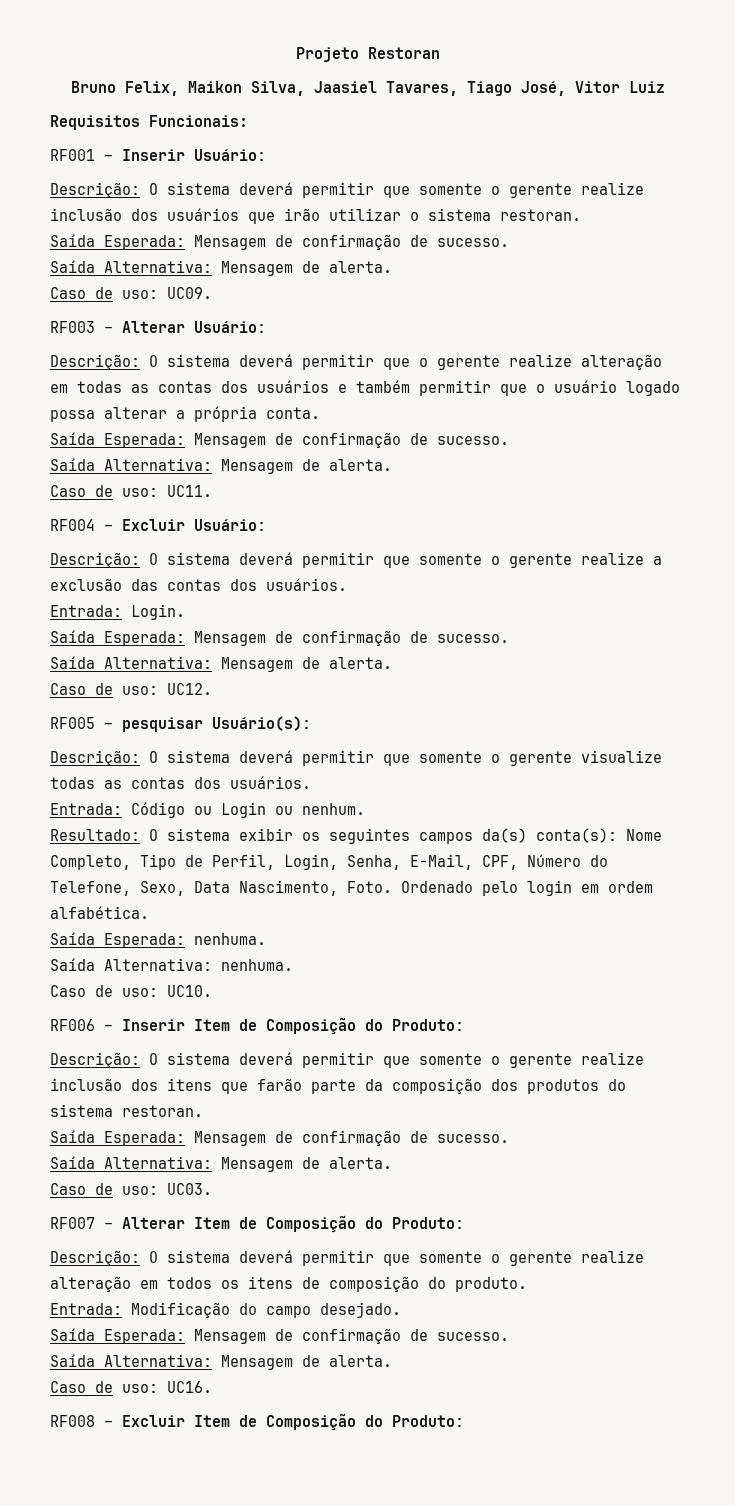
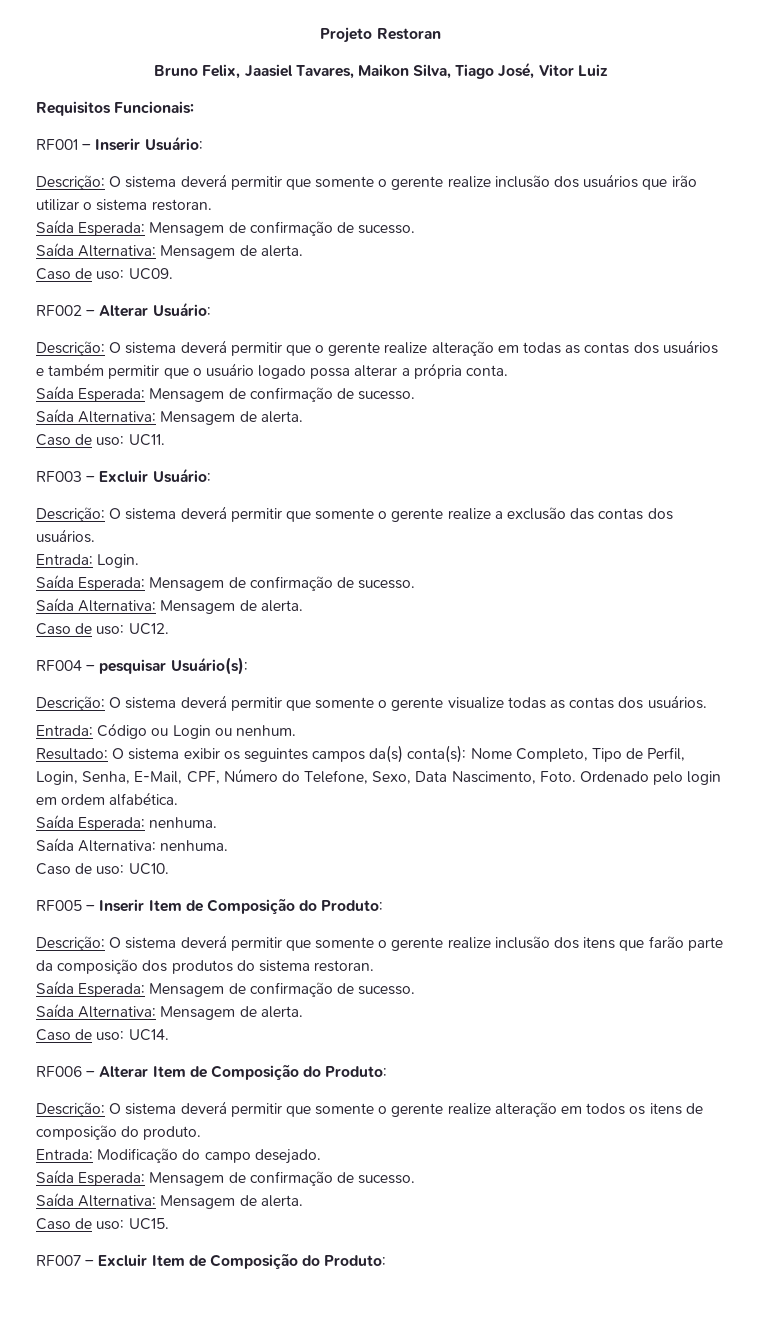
- Bruno Felix, Maikon Silva, Jaasiel Tavares, Tiago José, Vitor Luiz
+ Bruno Felix, Jaasiel Tavares, Maikon Silva, Tiago José, Vitor Luiz
- RF003 – Alterar Usuário:
+ RF002 – Alterar Usuário:
- RF004 – Excluir Usuário:
+ RF003 – Excluir Usuário:
- RF005 – pesquisar Usuário(s):
+ RF004 – pesquisar Usuário(s):
- RF006 – Inserir Item de Composição do Produto:
+ RF005 – Inserir Item de Composição do Produto:
- Caso de uso: UC03.
- RF007 – Alterar Item de Composição do Produto:
+ Caso de uso: UC14.
+ RF006 – Alterar Item de Composição do Produto:
- Caso de uso: UC16.
- RF008 – Excluir Item de Composição do Produto:
+ Caso de uso: UC15.
+ RF007 – Excluir Item de Composição do Produto:

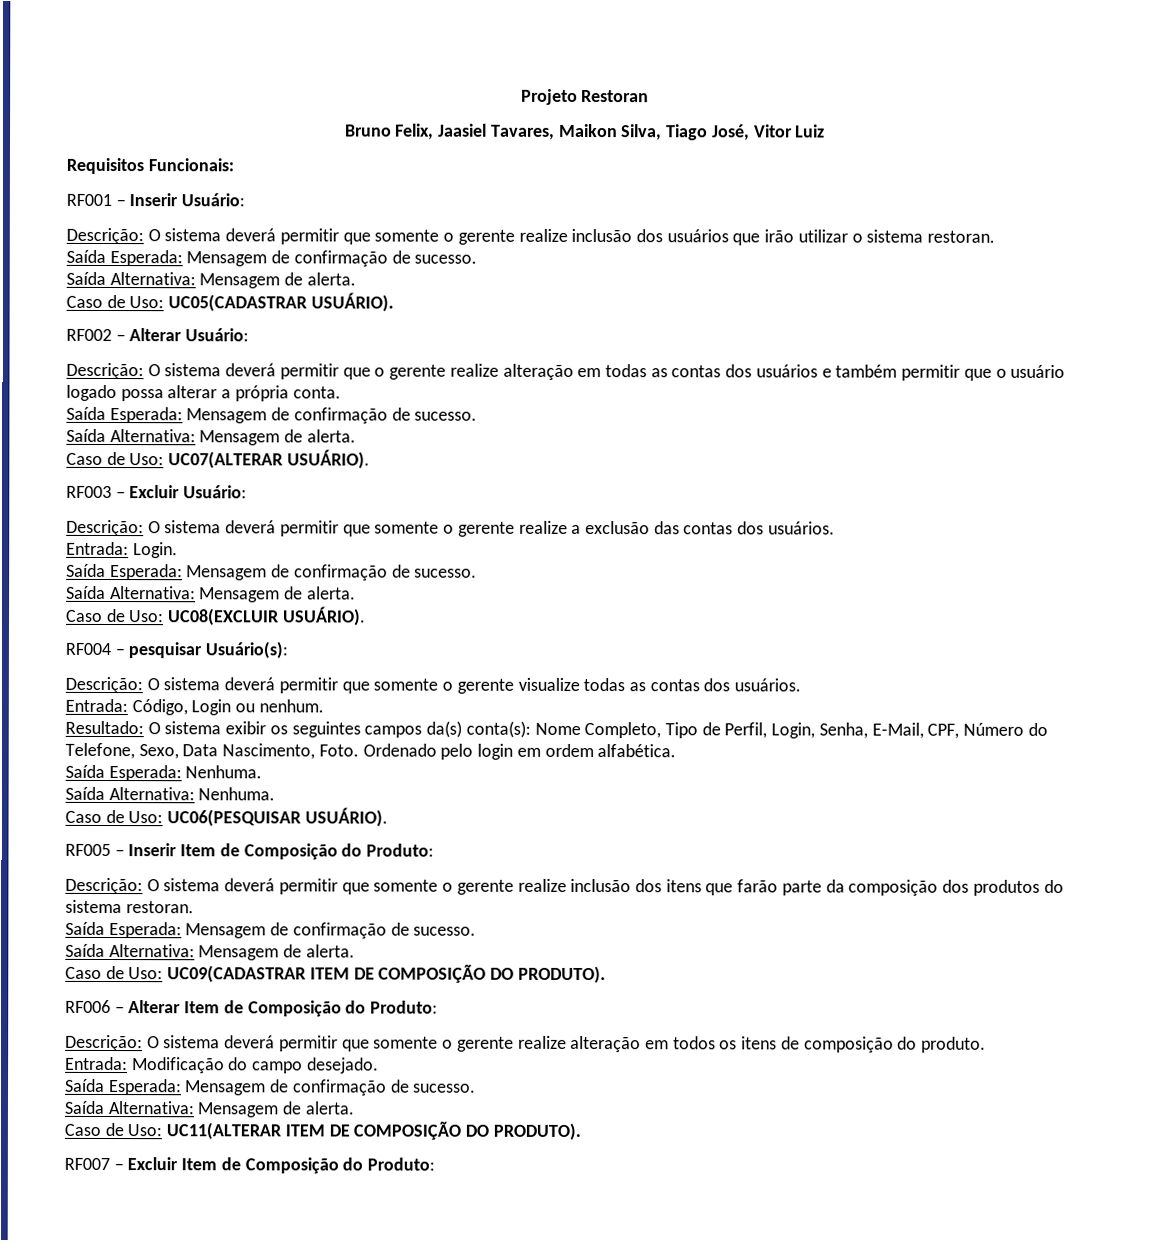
- Caso de uso: UC09.
+ Caso de Uso: UC05(CADASTRAR USUÁRIO).
- Caso de uso: UC11.
+ Caso de Uso: UC07(ALTERAR USUÁRIO).
- Caso de uso: UC12.
+ Caso de Uso: UC08(EXCLUIR USUÁRIO).
- Entrada: Código ou Login ou nenhum.
+ Entrada: Código, Login ou nenhum.
- Saída Esperada: nenhuma.
- Saída Alternativa: nenhuma.
- Caso de uso: UC10.
+ Saída Esperada: Nenhuma.
+ Saída Alternativa: Nenhuma.
+ Caso de Uso: UC06(PESQUISAR USUÁRIO).
- Caso de uso: UC14.
+ Caso de Uso: UC09(CADASTRAR ITEM DE COMPOSIÇÃO DO PRODUTO).
- Caso de uso: UC15.
+ Caso de Uso: UC11(ALTERAR ITEM DE COMPOSIÇÃO DO PRODUTO).

